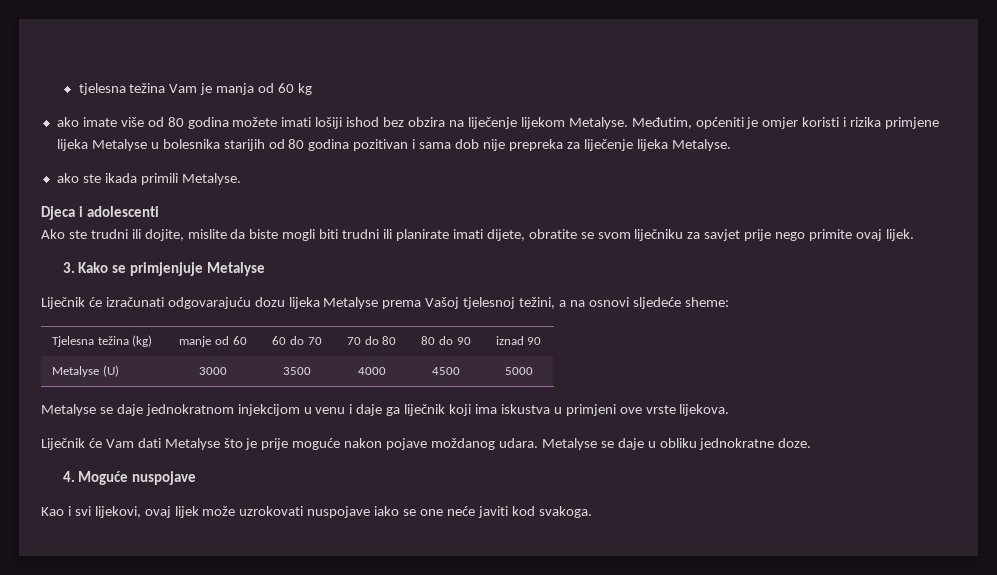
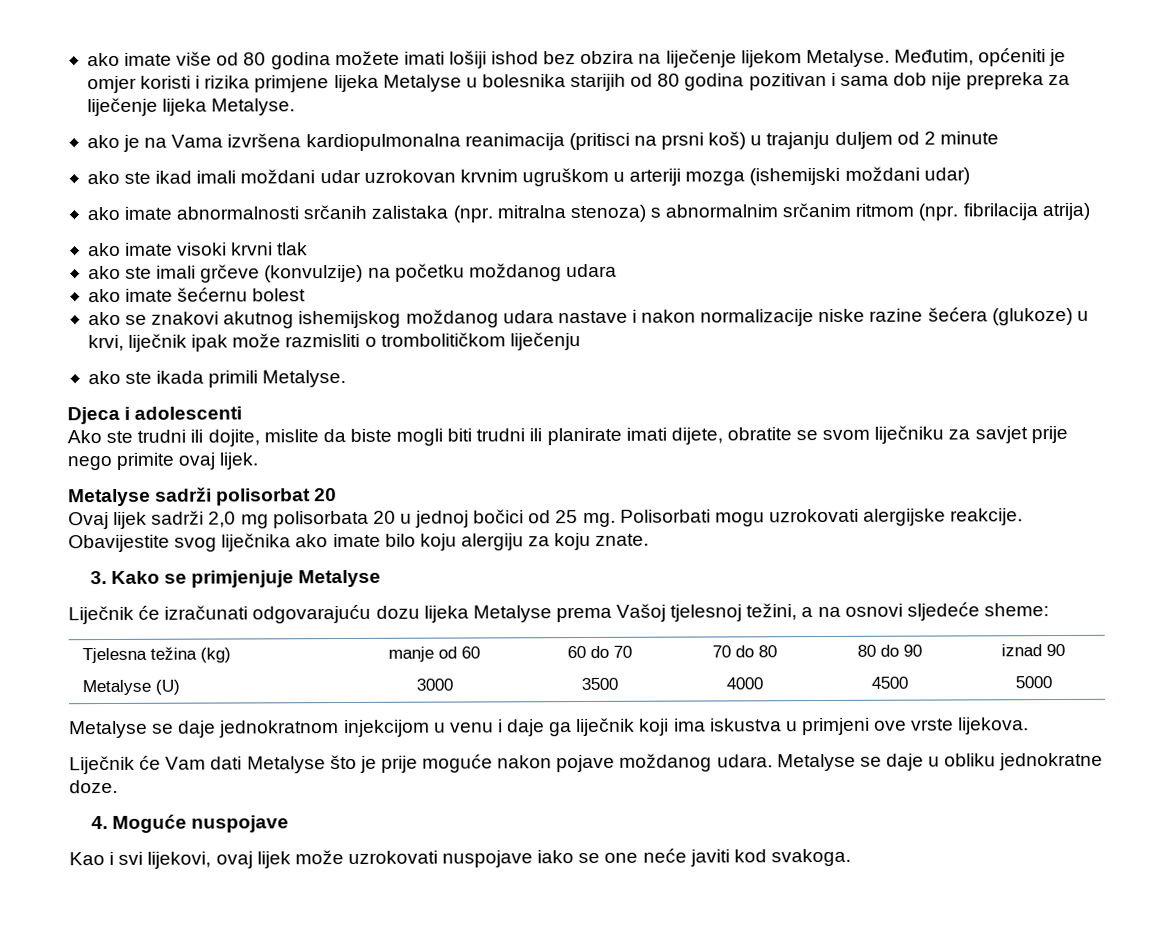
- tjelesna težina Vam je manja od 60 kg
+ ako je na Vama izvršena kardiopulmonalna reanimacija (pritisci na prsni koš) u trajanju duljem od 2 minute
+ ako ste ikad imali moždani udar uzrokovan krvnim ugruškom u arteriji mozga (ishemijski moždani udar)
+ ako imate abnormalnosti srčanih zalistaka (npr. mitralna stenoza) s abnormalnim srčanim ritmom (npr. fibrilacija atrija)
+ ako imate visoki krvni tlak
+ ako ste imali grčeve (konvulzije) na početku moždanog udara
+ ako imate šećernu bolest
+ ako se znakovi akutnog ishemijskog moždanog udara nastave i nakon normalizacije niske razine šećera (glukoze) u krvi, liječnik ipak može razmisliti o trombolitičkom liječenju
+ Metalyse sadrži polisorbat 20
+ Ovaj lijek sadrži 2,0 mg polisorbata 20 u jednoj bočici od 25 mg. Polisorbati mogu uzrokovati alergijske reakcije. Obavijestite svog liječnika ako imate bilo koju alergiju za koju znate.

